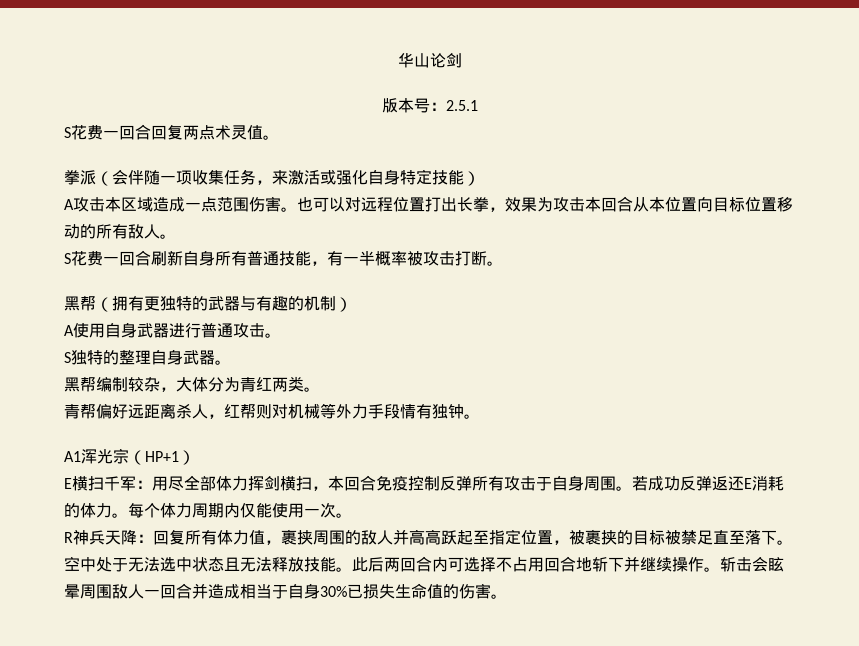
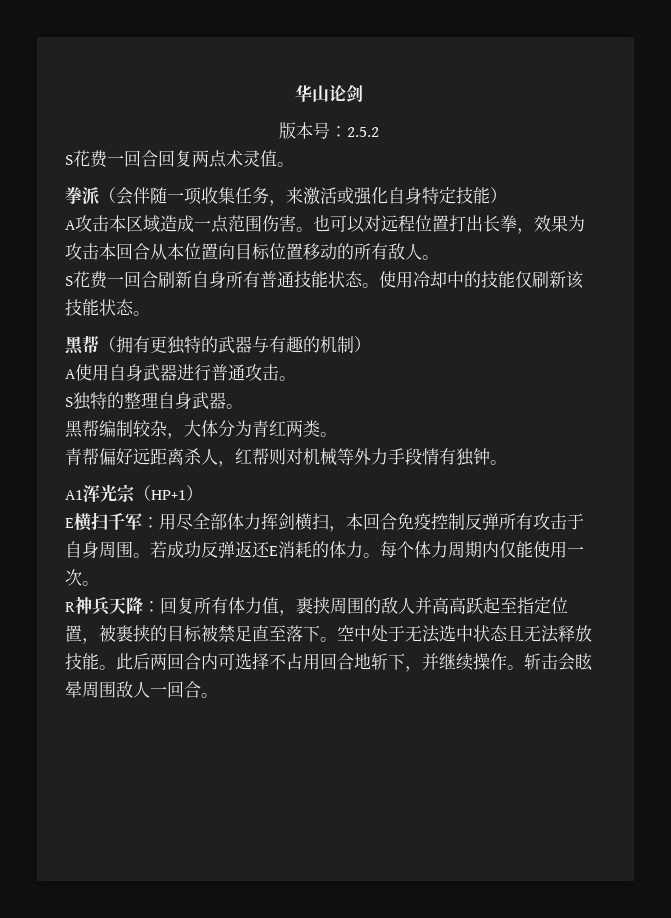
- 版本号：2.5.1
+ 版本号：2.5.2
- S花费一回合刷新自身所有普通技能，有一半概率被攻击打断。
+ S花费一回合刷新自身所有普通技能状态。使用冷却中的技能仅刷新该技能状态。
- 此后两回合内可选择不占用回合地斩下并继续操作。
+ 此后两回合内可选择不占用回合地斩下，并继续操作。
- 斩击会眩晕周围敌人一回合并造成相当于自身30%已损失生命值的伤害。
+ 斩击会眩晕周围敌人一回合。

